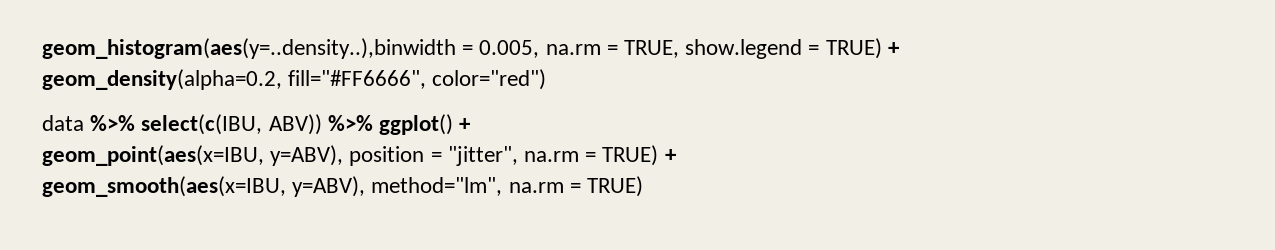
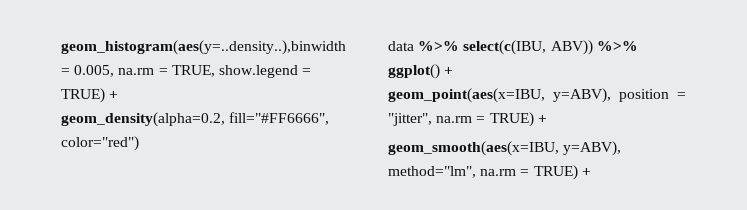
- geom_smooth(aes(x=IBU, y=ABV), method="lm", na.rm = TRUE)
+ geom_smooth(aes(x=IBU, y=ABV), method="lm", na.rm = TRUE) +

